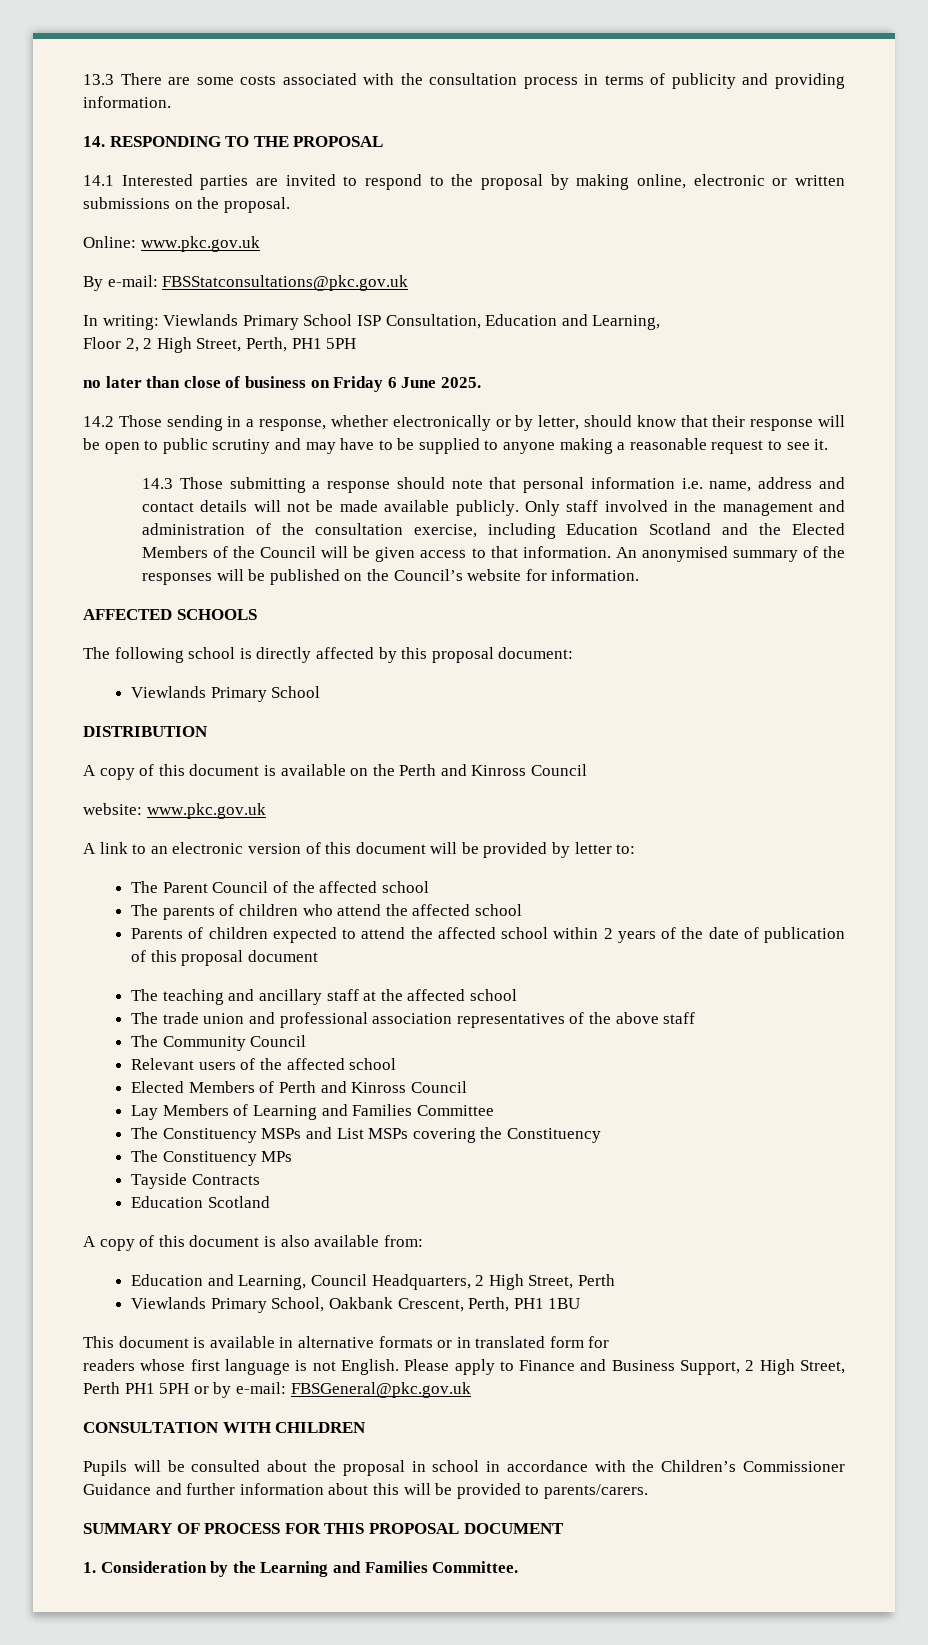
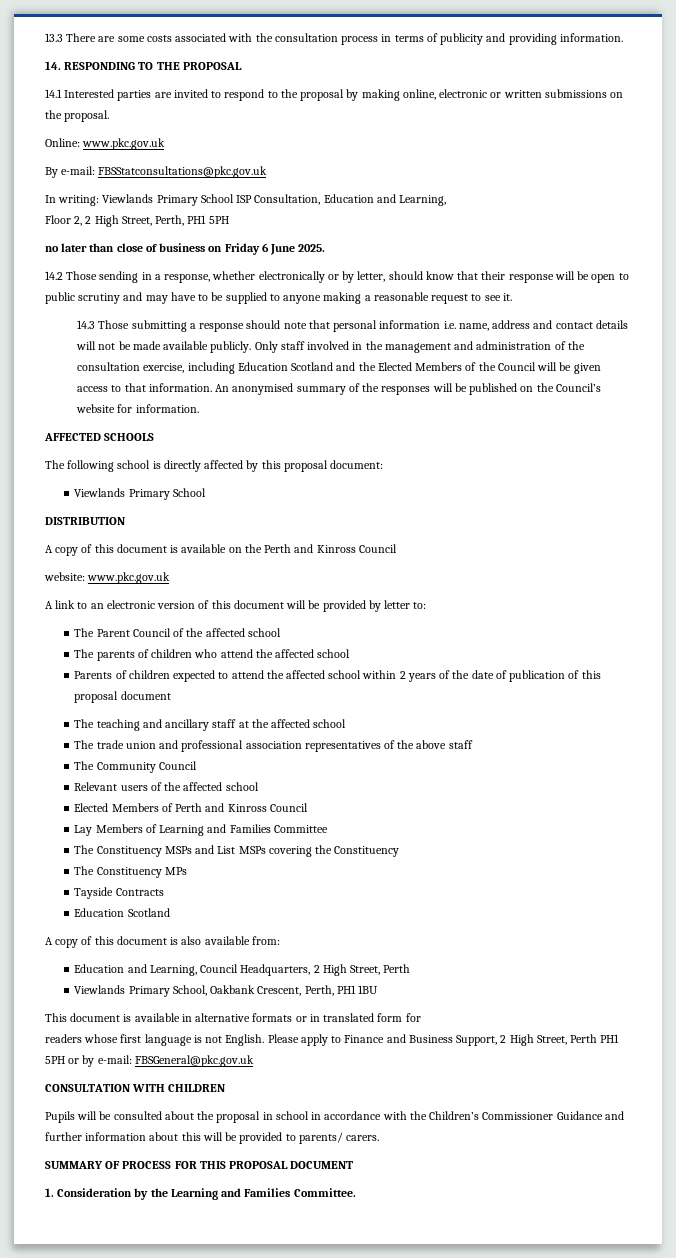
- Pupils will be consulted about the proposal in school in accordance with the Children’s Commissioner Guidance and further information about this will be provided to parents/carers.
+ Pupils will be consulted about the proposal in school in accordance with the Children’s Commissioner Guidance and further information about this will be provided to parents/ carers.

